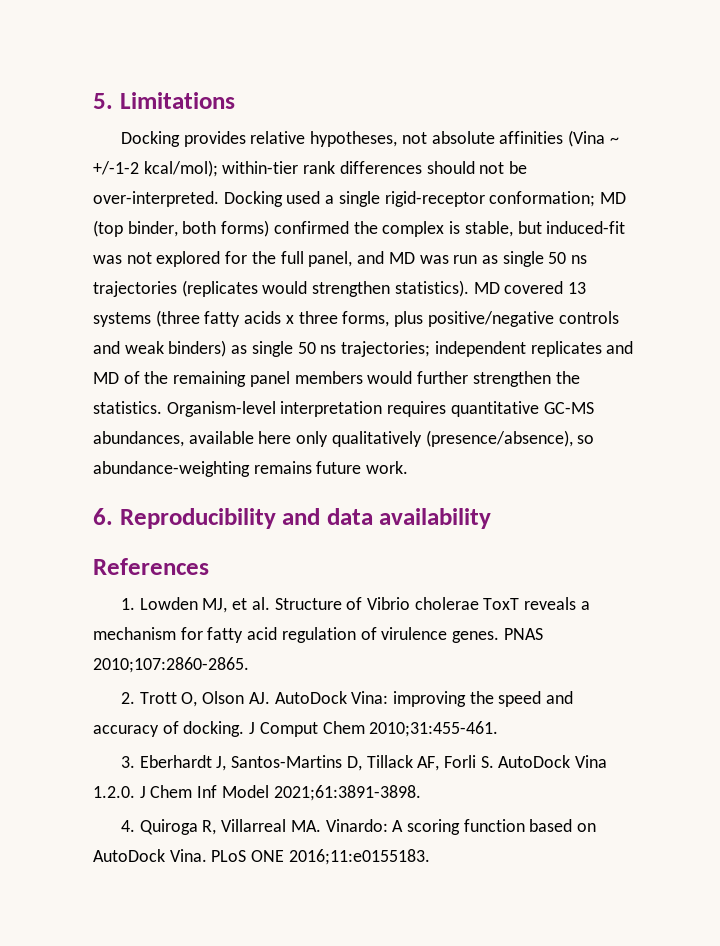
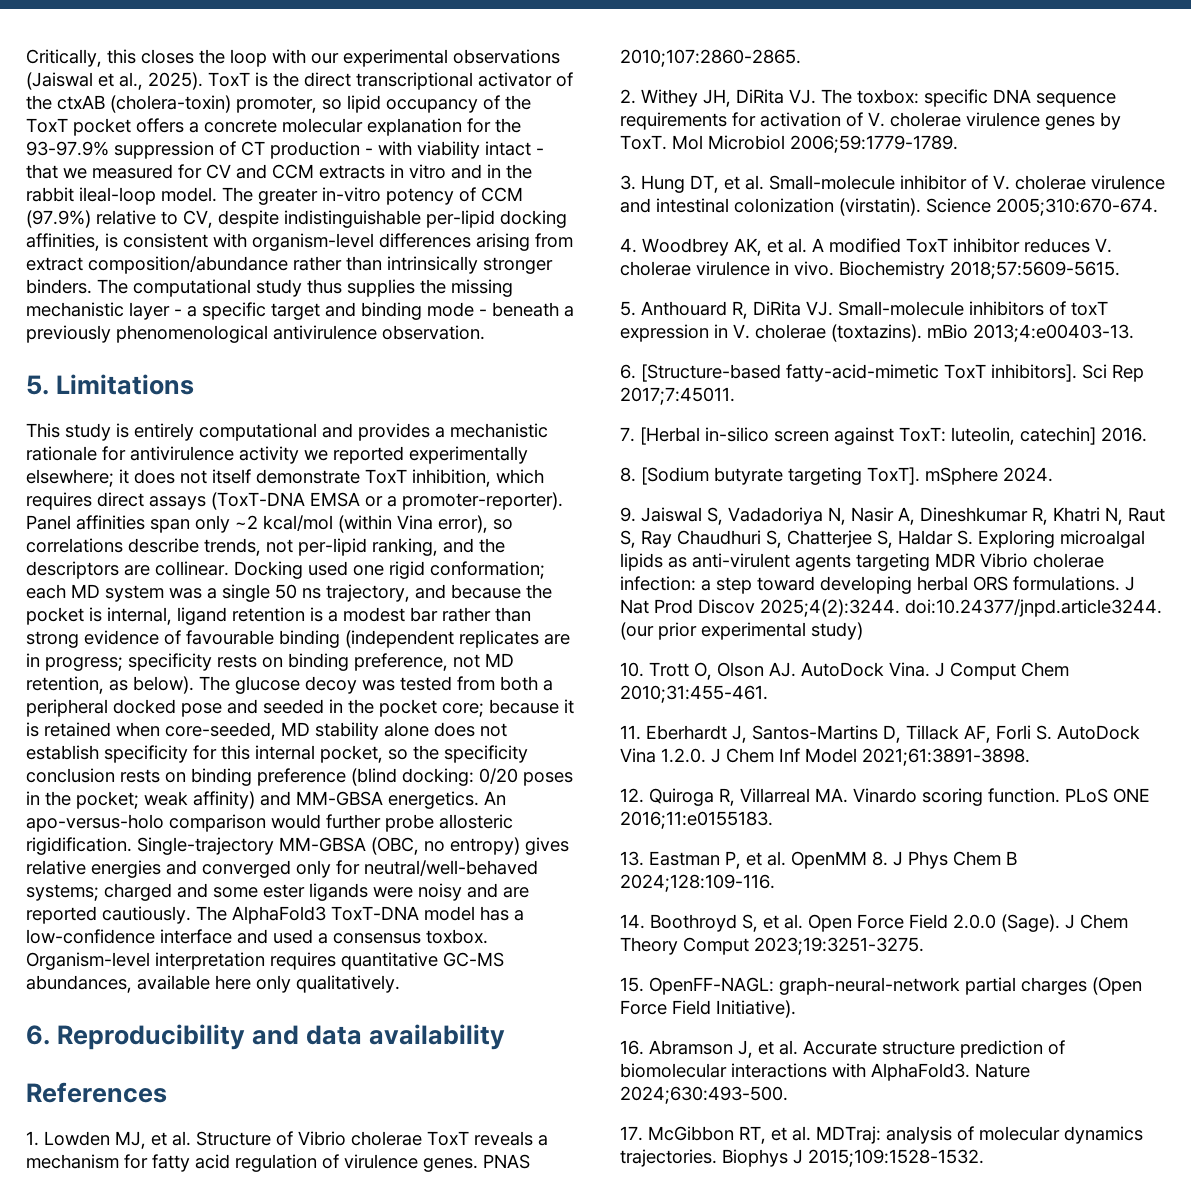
+ Critically, this closes the loop with our experimental observations (Jaiswal et al., 2025). ToxT is the direct transcriptional activator of the ctxAB (cholera-toxin) promoter, so lipid occupancy of the ToxT pocket offers a concrete molecular explanation for the 93-97.9% suppression of CT production - with viability intact - that we measured for CV and CCM extracts in vitro and in the rabbit ileal-loop model. The greater in-vitro potency of CCM (97.9%) relative to CV, despite indistinguishable per-lipid docking affinities, is consistent with organism-level differences arising from extract composition/abundance rather than intrinsically stronger binders. The computational study thus supplies the missing mechanistic layer - a specific target and binding mode - beneath a previously phenomenological antivirulence observation.
  5. Limitations
- Docking provides relative hypotheses, not absolute affinities (Vina ~ +/-1-2 kcal/mol); within-tier rank differences should not be over-interpreted. Docking used a single rigid-receptor conformation; MD (top binder, both forms) confirmed the complex is stable, but induced-fit was not explored for the full panel, and MD was run as single 50 ns trajectories (replicates would strengthen statistics). MD covered 13 systems (three fatty acids x three forms, plus positive/negative controls and weak binders) as single 50 ns trajectories; independent replicates and MD of the remaining panel members would further strengthen the statistics.
+ This study is entirely computational and provides a mechanistic rationale for antivirulence activity we reported experimentally elsewhere; it does not itself demonstrate ToxT inhibition, which requires direct assays (ToxT-DNA EMSA or a promoter-reporter). Panel affinities span only ~2 kcal/mol (within Vina error), so correlations describe trends, not per-lipid ranking, and the descriptors are collinear. Docking used one rigid conformation; each MD system was a single 50 ns trajectory, and because the pocket is internal, ligand retention is a modest bar rather than strong evidence of favourable binding (independent replicates are in progress; specificity rests on binding preference, not MD retention, as below). The glucose decoy was tested from both a peripheral docked pose and seeded in the pocket core; because it is retained when core-seeded, MD stability alone does not establish specificity for this internal pocket, so the specificity conclusion rests on binding preference (blind docking: 0/20 poses in the pocket; weak affinity) and MM-GBSA energetics. An apo-versus-holo comparison would further probe allosteric rigidification. Single-trajectory MM-GBSA (OBC, no entropy) gives relative energies and converged only for neutral/well-behaved systems; charged and some ester ligands were noisy and are reported cautiously. The AlphaFold3 ToxT-DNA model has a low-confidence interface and used a consensus toxbox.
- Organism-level interpretation requires quantitative GC-MS abundances, available here only qualitatively (presence/absence), so abundance-weighting remains future work.
+ Organism-level interpretation requires quantitative GC-MS abundances, available here only qualitatively.
- 2. Trott O, Olson AJ. AutoDock Vina: improving the speed and accuracy of docking.
+ 2. Withey JH, DiRita VJ. The toxbox: specific DNA sequence requirements for activation of V. cholerae virulence genes by ToxT. Mol Microbiol 2006;59:1779-1789.
+ 3. Hung DT, et al. Small-molecule inhibitor of V. cholerae virulence and intestinal colonization (virstatin). Science 2005;310:670-674.
+ 4. Woodbrey AK, et al. A modified ToxT inhibitor reduces V. cholerae virulence in vivo. Biochemistry 2018;57:5609-5615.
+ 5. Anthouard R, DiRita VJ. Small-molecule inhibitors of toxT expression in V. cholerae (toxtazins). mBio 2013;4:e00403-13.
+ 6. [Structure-based fatty-acid-mimetic ToxT inhibitors]. Sci Rep 2017;7:45011.
+ 7. [Herbal in-silico screen against ToxT: luteolin, catechin] 2016.
+ 8. [Sodium butyrate targeting ToxT]. mSphere 2024.
+ 9. Jaiswal S, Vadadoriya N, Nasir A, Dineshkumar R, Khatri N, Raut S, Ray Chaudhuri S, Chatterjee S, Haldar S. Exploring microalgal lipids as anti-virulent agents targeting MDR Vibrio cholerae infection: a step toward developing herbal ORS formulations. J Nat Prod Discov 2025;4(2):3244. doi:10.24377/jnpd.article3244. (our prior experimental study)
+ 10. Trott O, Olson AJ. AutoDock Vina.
- 3. Eberhardt J, Santos-Martins D, Tillack AF, Forli S. AutoDock Vina 1.2.0. J Chem Inf Model 2021;61:3891-3898.
+ 11. Eberhardt J, Santos-Martins D, Tillack AF, Forli S. AutoDock Vina 1.2.0. J Chem Inf Model 2021;61:3891-3898.
- 4. Quiroga R, Villarreal MA. Vinardo: A scoring function based on AutoDock Vina. PLoS ONE 2016;11:e0155183.
+ 12. Quiroga R, Villarreal MA. Vinardo scoring function. PLoS ONE 2016;11:e0155183.
+ 13. Eastman P, et al. OpenMM 8. J Phys Chem B 2024;128:109-116.
+ 14. Boothroyd S, et al. Open Force Field 2.0.0 (Sage). J Chem Theory Comput 2023;19:3251-3275.
+ 15. OpenFF-NAGL: graph-neural-network partial charges (Open Force Field Initiative).
+ 16. Abramson J, et al. Accurate structure prediction of biomolecular interactions with AlphaFold3. Nature 2024;630:493-500.
+ 17. McGibbon RT, et al. MDTraj: analysis of molecular dynamics trajectories. Biophys J 2015;109:1528-1532.

